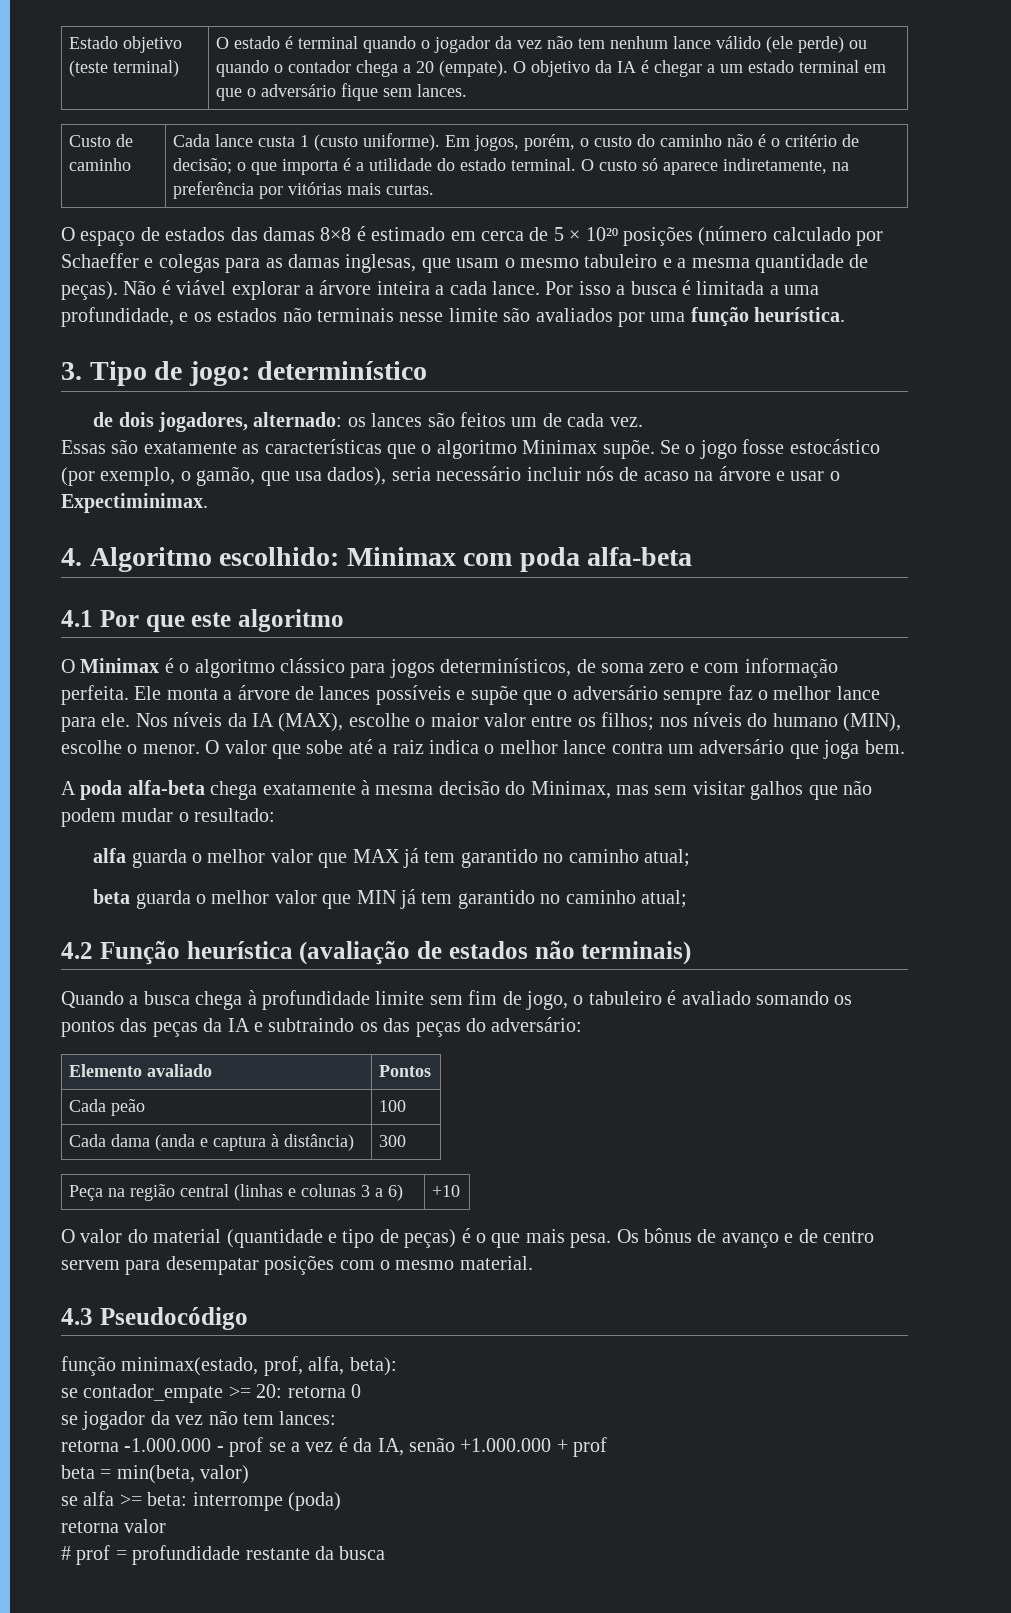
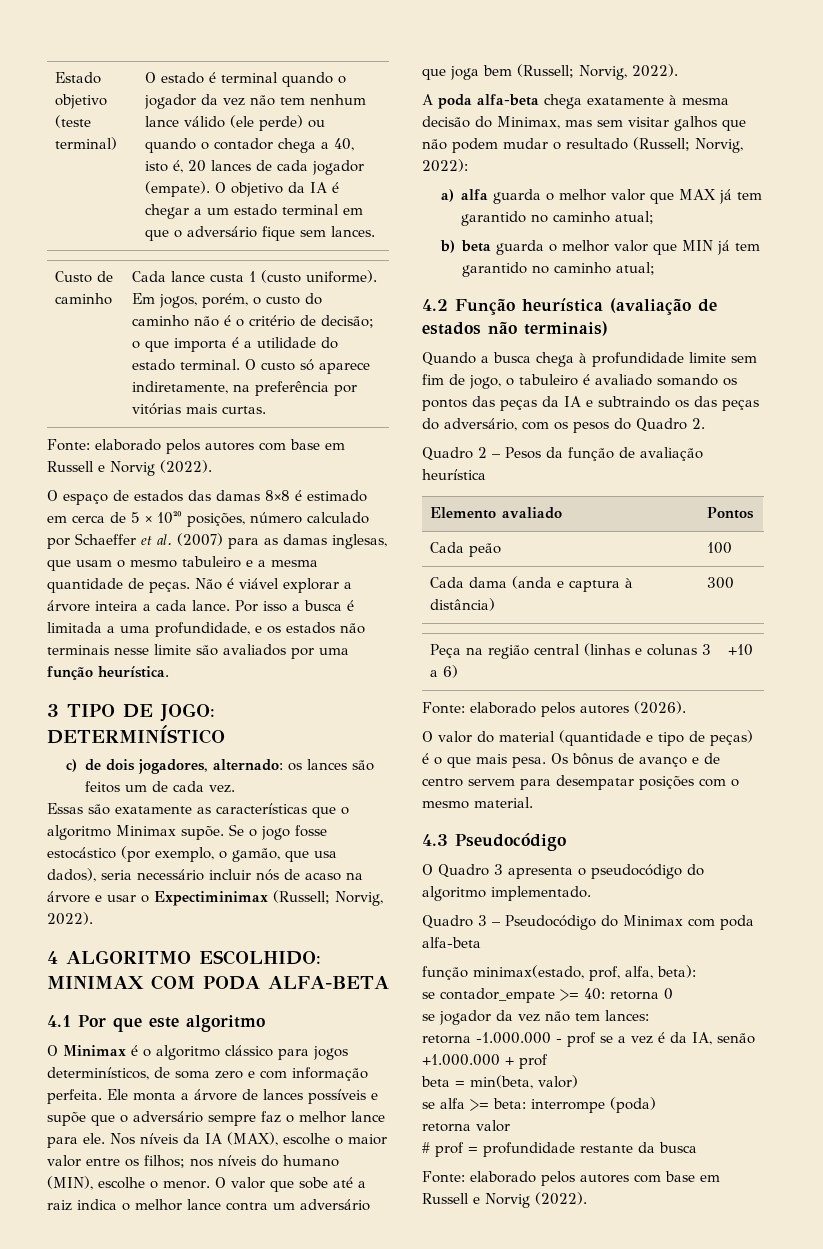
- O estado é terminal quando o jogador da vez não tem nenhum lance válido (ele perde) ou quando o contador chega a 20 (empate).
+ O estado é terminal quando o jogador da vez não tem nenhum lance válido (ele perde) ou quando o contador chega a 40, isto é, 20 lances de cada jogador (empate).
  O custo só aparece indiretamente, na preferência por vitórias mais curtas.
+ Fonte: elaborado pelos autores com base em Russell e Norvig (2022).
- O espaço de estados das damas 8×8 é estimado em cerca de 5 × 10²⁰ posições (número calculado por Schaeffer e colegas para as damas inglesas, que usam o mesmo tabuleiro e a mesma quantidade de peças).
+ O espaço de estados das damas 8×8 é estimado em cerca de 5 × 10²⁰ posições, número calculado por Schaeffer et al. (2007) para as damas inglesas, que usam o mesmo tabuleiro e a mesma quantidade de peças.
- 3. Tipo de jogo: determinístico
- de dois jogadores, alternado: os lances são feitos um de cada vez.
+ 3 TIPO DE JOGO: DETERMINÍSTICO
+ c) de dois jogadores, alternado: os lances são feitos um de cada vez.
- Se o jogo fosse estocástico (por exemplo, o gamão, que usa dados), seria necessário incluir nós de acaso na árvore e usar o Expectiminimax.
- 4. Algoritmo escolhido: Minimax com poda alfa-beta
+ Se o jogo fosse estocástico (por exemplo, o gamão, que usa dados), seria necessário incluir nós de acaso na árvore e usar o Expectiminimax (Russell; Norvig, 2022).
+ 4 ALGORITMO ESCOLHIDO: MINIMAX COM PODA ALFA-BETA
- O valor que sobe até a raiz indica o melhor lance contra um adversário que joga bem.
+ O valor que sobe até a raiz indica o melhor lance contra um adversário que joga bem (Russell; Norvig, 2022).
- A poda alfa-beta chega exatamente à mesma decisão do Minimax, mas sem visitar galhos que não podem mudar o resultado:
- alfa guarda o melhor valor que MAX já tem garantido no caminho atual;
+ A poda alfa-beta chega exatamente à mesma decisão do Minimax, mas sem visitar galhos que não podem mudar o resultado (Russell; Norvig, 2022):
+ a) alfa guarda o melhor valor que MAX já tem garantido no caminho atual;
- beta guarda o melhor valor que MIN já tem garantido no caminho atual;
+ b) beta guarda o melhor valor que MIN já tem garantido no caminho atual;
- Quando a busca chega à profundidade limite sem fim de jogo, o tabuleiro é avaliado somando os pontos das peças da IA e subtraindo os das peças do adversário:
+ Quando a busca chega à profundidade limite sem fim de jogo, o tabuleiro é avaliado somando os pontos das peças da IA e subtraindo os das peças do adversário, com os pesos do Quadro 2.
+ Quadro 2 – Pesos da função de avaliação heurística
+ Fonte: elaborado pelos autores (2026).
+ O Quadro 3 apresenta o pseudocódigo do algoritmo implementado.
+ Quadro 3 – Pseudocódigo do Minimax com poda alfa-beta
- se contador_empate >= 20: retorna 0
+ se contador_empate >= 40: retorna 0
  # prof = profundidade restante da busca
+ Fonte: elaborado pelos autores com base em Russell e Norvig (2022).

